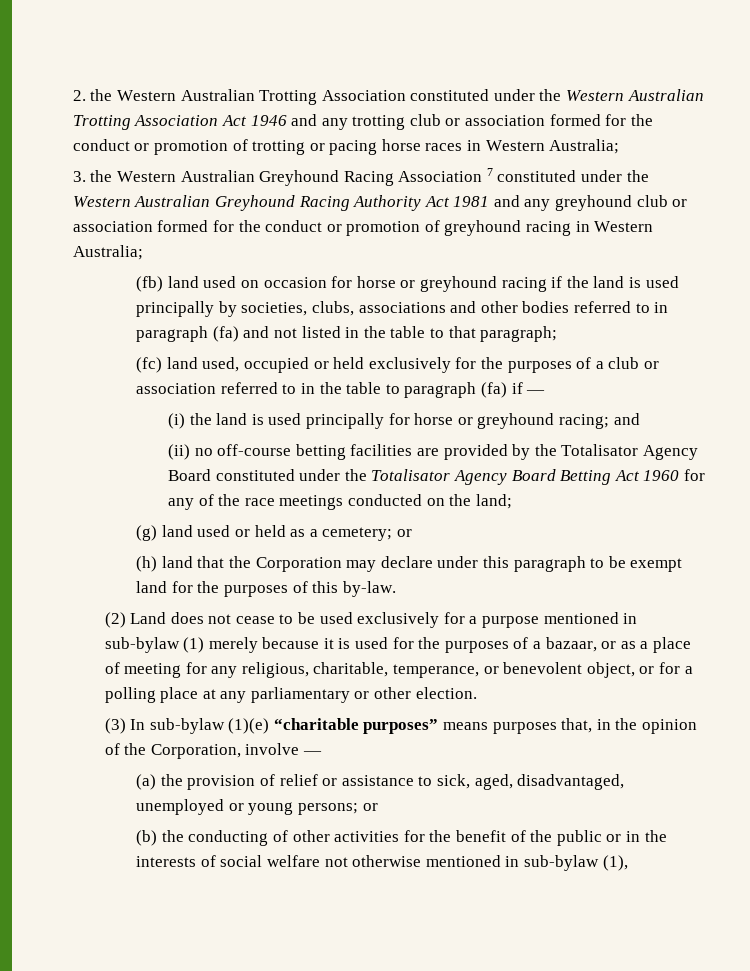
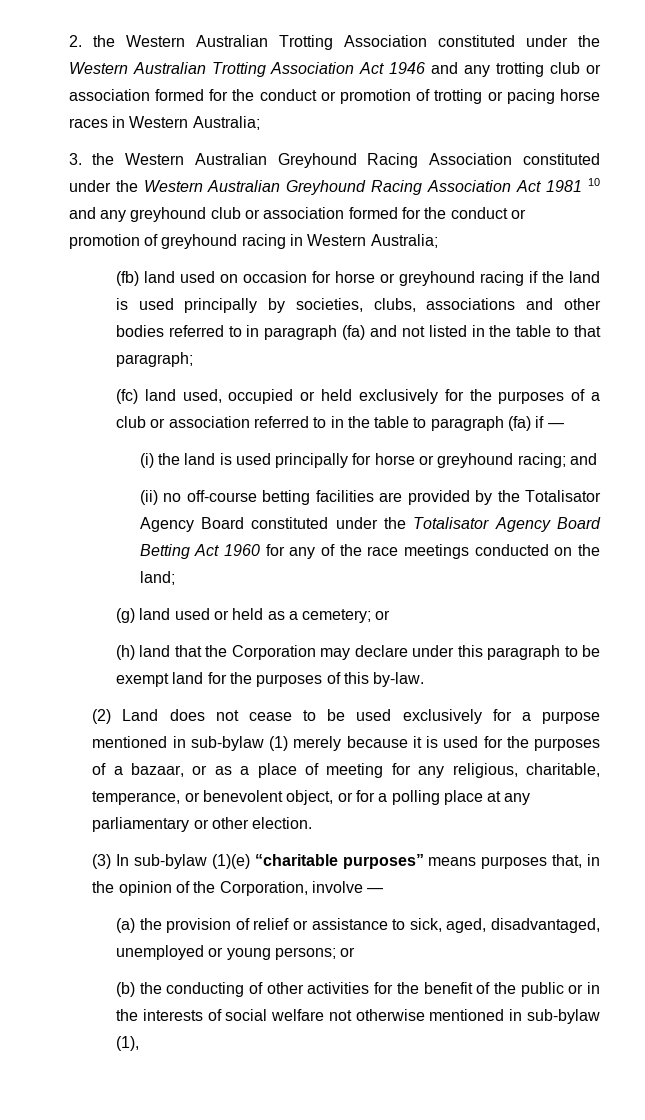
- 3. the Western Australian Greyhound Racing Association 7 constituted under the Western Australian Greyhound Racing Authority Act 1981 and any greyhound club or association formed for the conduct or promotion of greyhound racing in Western Australia;
+ 3. the Western Australian Greyhound Racing Association constituted under the Western Australian Greyhound Racing Association Act 1981 10 and any greyhound club or association formed for the conduct or promotion of greyhound racing in Western Australia;

